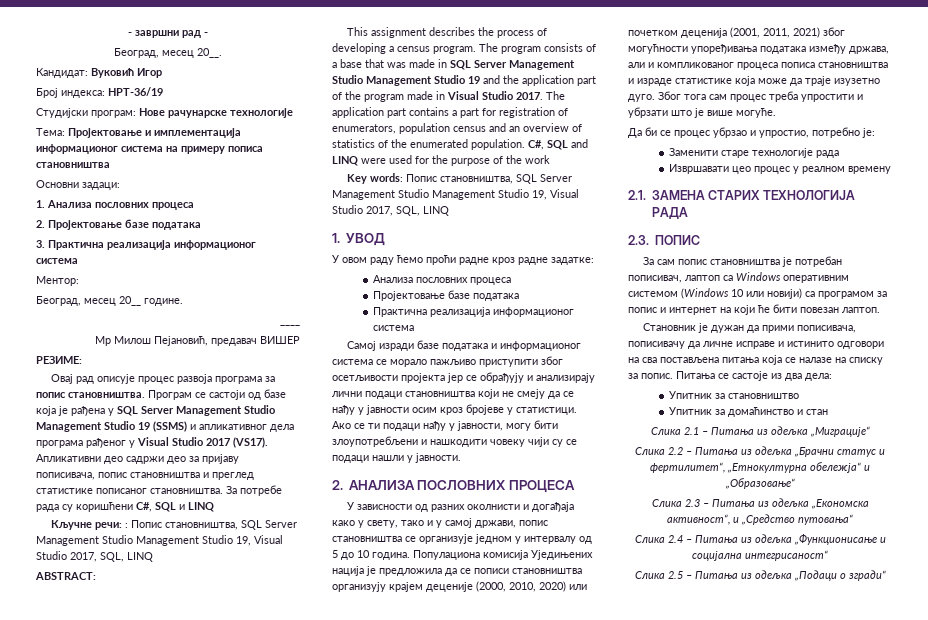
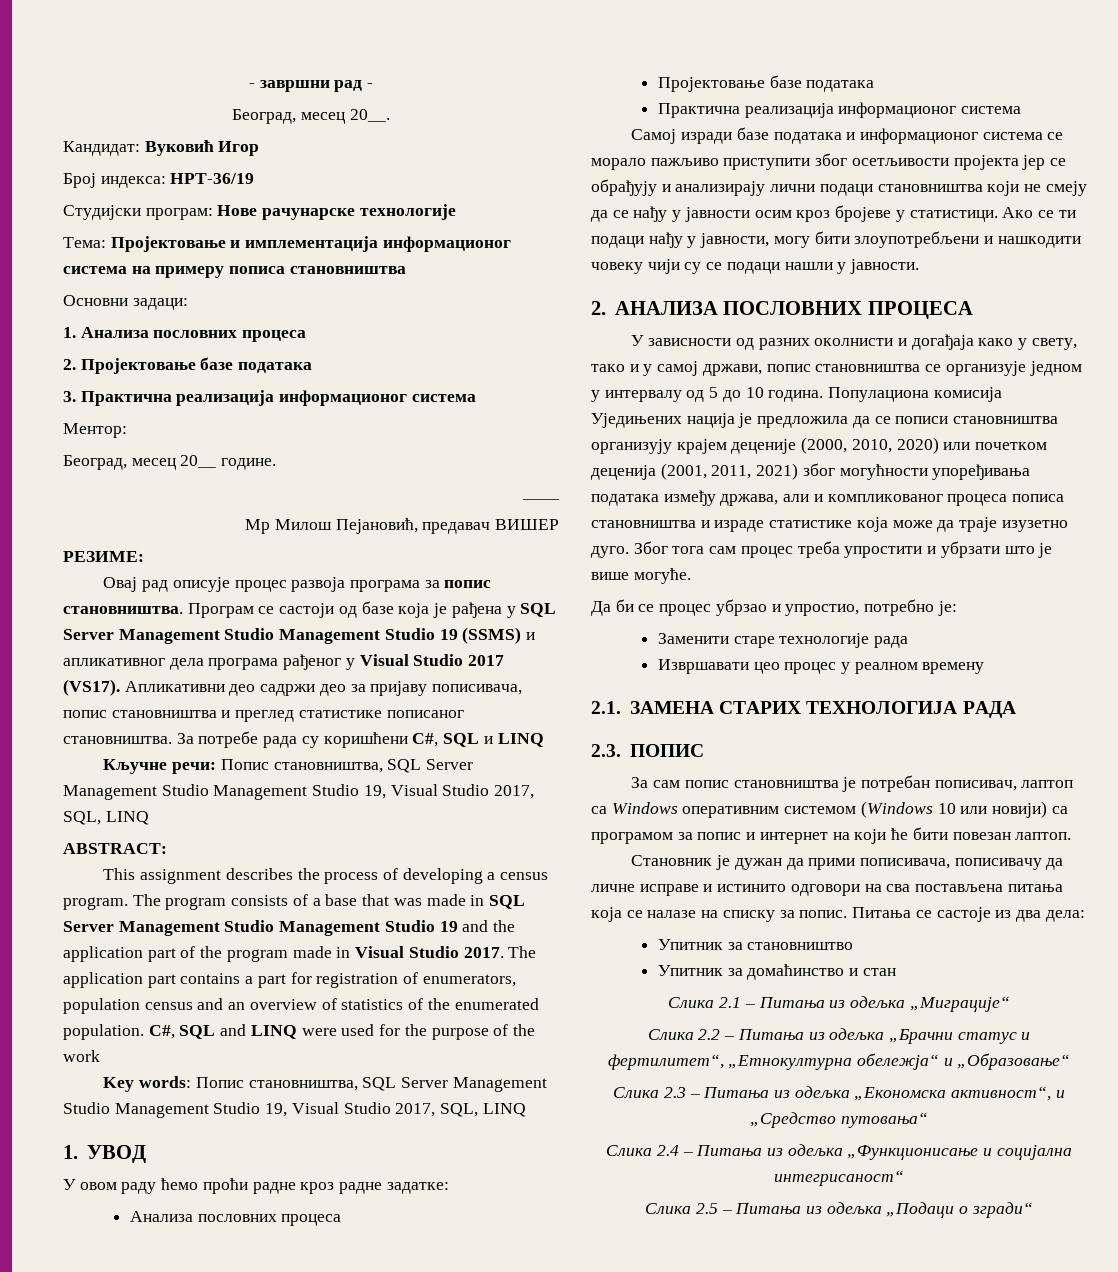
- Кључне речи: : Попис становништва, SQL Server Management Studio Management Studio 19, Visual Studio 2017, SQL, LINQ
+ Кључне речи: Попис становништва, SQL Server Management Studio Management Studio 19, Visual Studio 2017, SQL, LINQ

